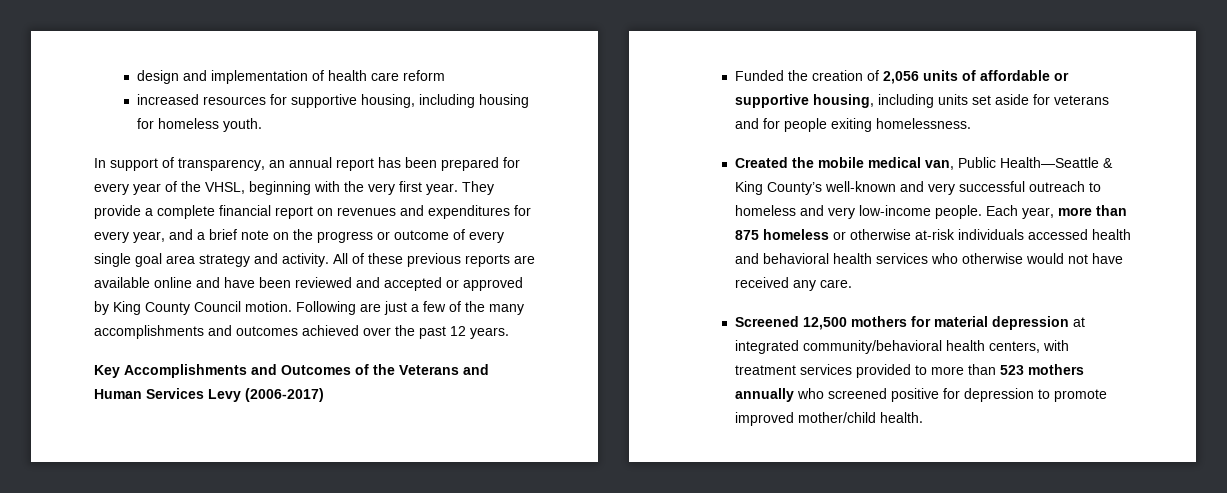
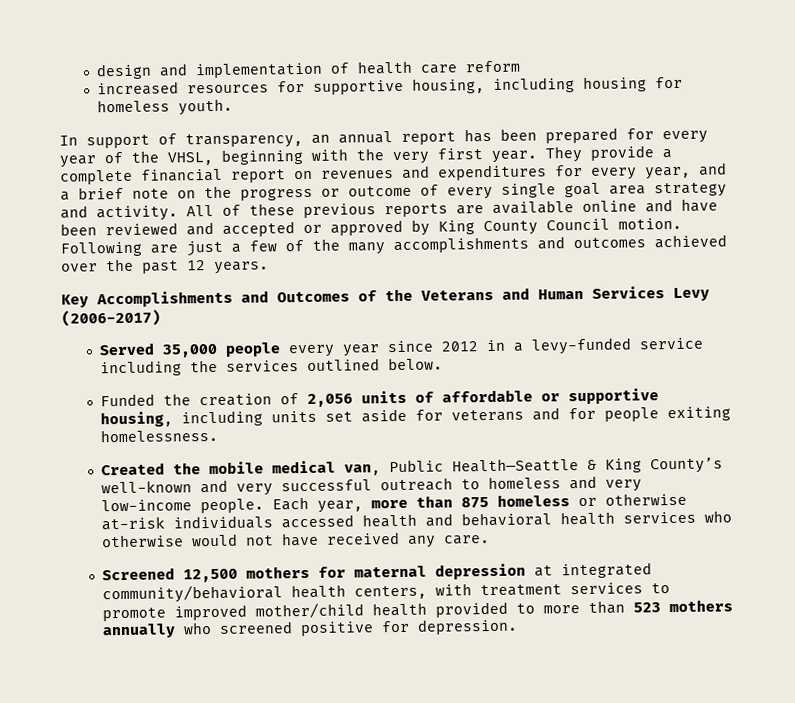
+ Served 35,000 people every year since 2012 in a levy-funded service including the services outlined below.
- Screened 12,500 mothers for material depression at integrated community/behavioral health centers, with treatment services provided to more than 523 mothers annually who screened positive for depression to promote improved mother/child health.
+ Screened 12,500 mothers for maternal depression at integrated community/behavioral health centers, with treatment services to promote improved mother/child health provided to more than 523 mothers annually who screened positive for depression.

